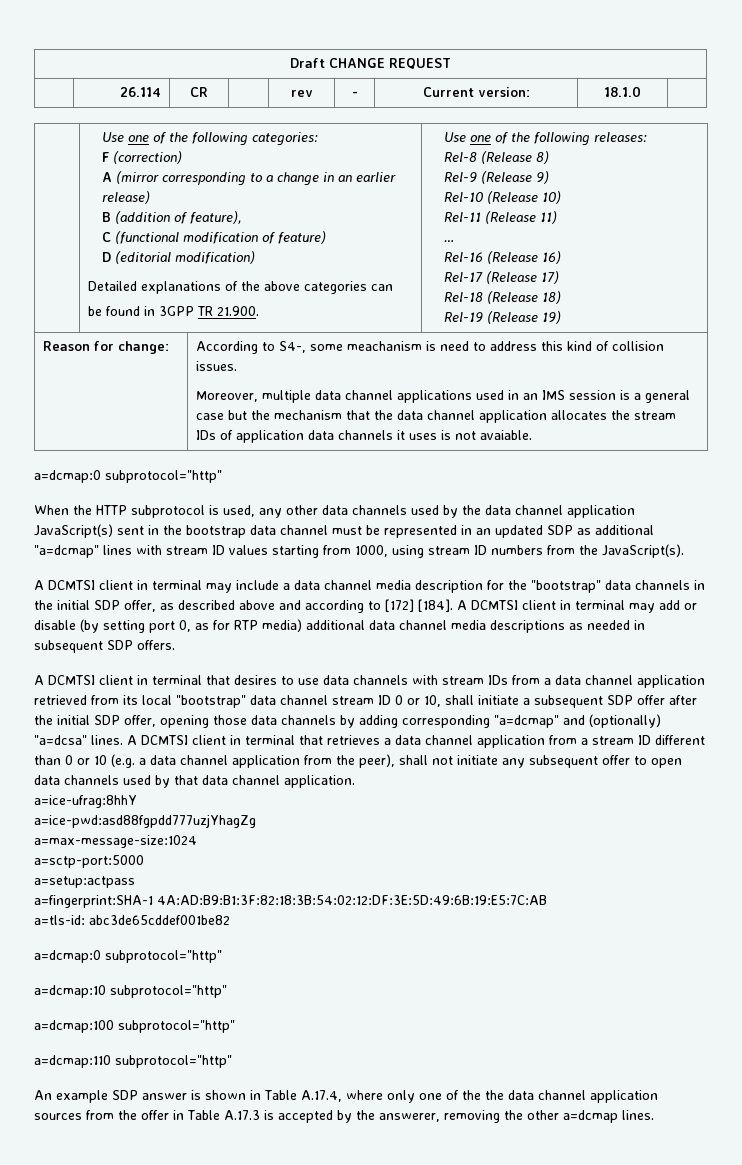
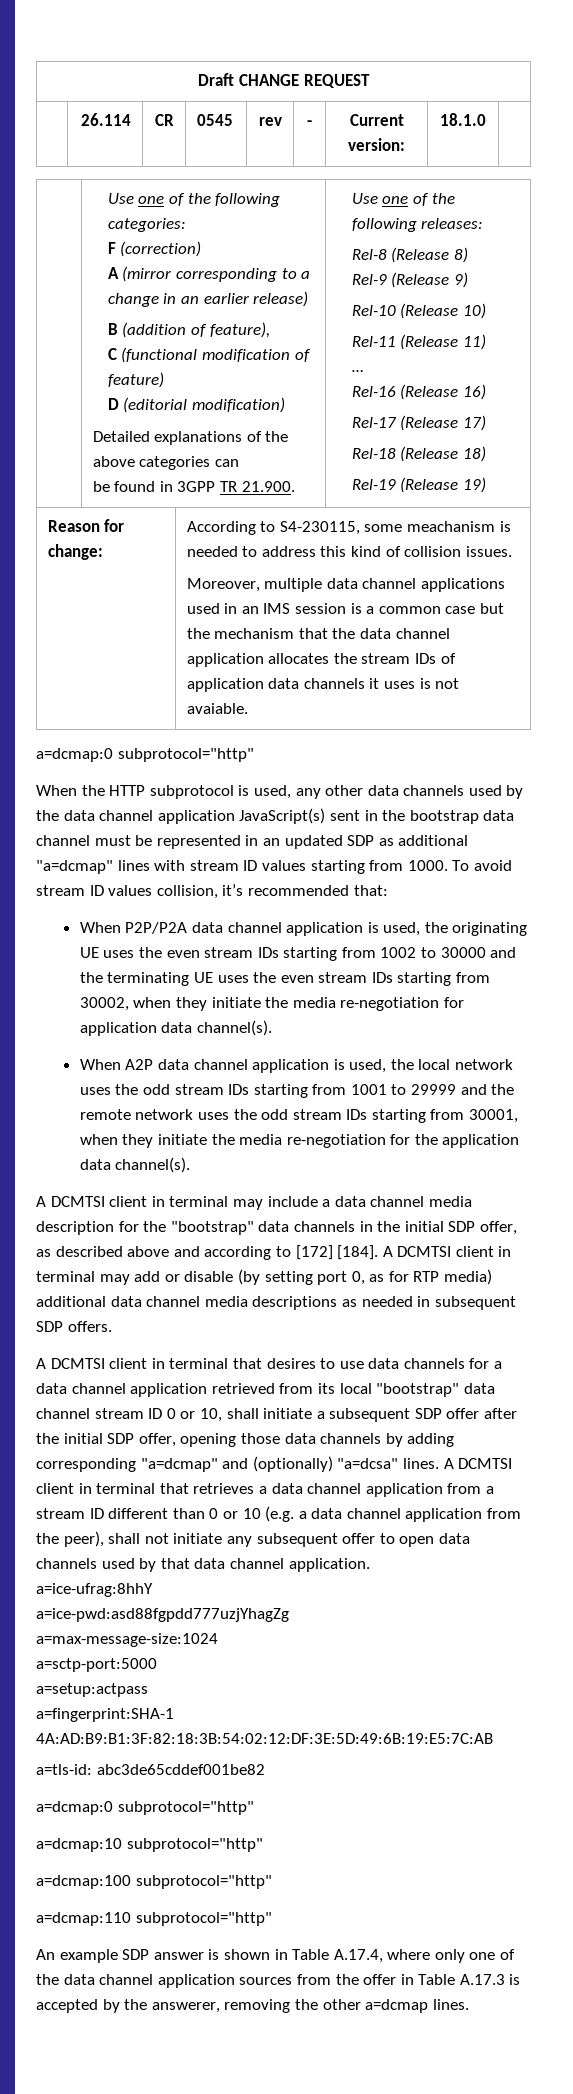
- | 26.114 | CR | | rev | - | Current version: | 18.1.0 |
+ | 26.114 | CR | 0545 | rev | - | Current version: | 18.1.0 |
- According to S4-, some meachanism is need to address this kind of collision issues.
+ According to S4-230115, some meachanism is needed to address this kind of collision issues.
- Moreover, multiple data channel applications used in an IMS session is a general case but the mechanism that the data channel application allocates the stream IDs of application data channels it uses is not avaiable.
+ Moreover, multiple data channel applications used in an IMS session is a common case but the mechanism that the data channel application allocates the stream IDs of application data channels it uses is not avaiable.
- When the HTTP subprotocol is used, any other data channels used by the data channel application JavaScript(s) sent in the bootstrap data channel must be represented in an updated SDP as additional "a=dcmap" lines with stream ID values starting from 1000, using stream ID numbers from the JavaScript(s).
+ When the HTTP subprotocol is used, any other data channels used by the data channel application JavaScript(s) sent in the bootstrap data channel must be represented in an updated SDP as additional "a=dcmap" lines with stream ID values starting from 1000. To avoid stream ID values collision, it’s recommended that:
+ When P2P/P2A data channel application is used, the originating UE uses the even stream IDs starting from 1002 to 30000 and the terminating UE uses the even stream IDs starting from 30002, when they initiate the media re-negotiation for application data channel(s).
+ When A2P data channel application is used, the local network uses the odd stream IDs starting from 1001 to 29999 and the remote network uses the odd stream IDs starting from 30001, when they initiate the media re-negotiation for the application data channel(s).
- A DCMTSI client in terminal that desires to use data channels with stream IDs from a data channel application retrieved from its local "bootstrap" data channel stream ID 0 or 10, shall initiate a subsequent SDP offer after the initial SDP offer, opening those data channels by adding corresponding "a=dcmap" and (optionally) "a=dcsa" lines.
+ A DCMTSI client in terminal that desires to use data channels for a data channel application retrieved from its local "bootstrap" data channel stream ID 0 or 10, shall initiate a subsequent SDP offer after the initial SDP offer, opening those data channels by adding corresponding "a=dcmap" and (optionally) "a=dcsa" lines.
- An example SDP answer is shown in Table A.17.4, where only one of the the data channel application sources from the offer in Table A.17.3 is accepted by the answerer, removing the other a=dcmap lines.
+ An example SDP answer is shown in Table A.17.4, where only one of the data channel application sources from the offer in Table A.17.3 is accepted by the answerer, removing the other a=dcmap lines.

